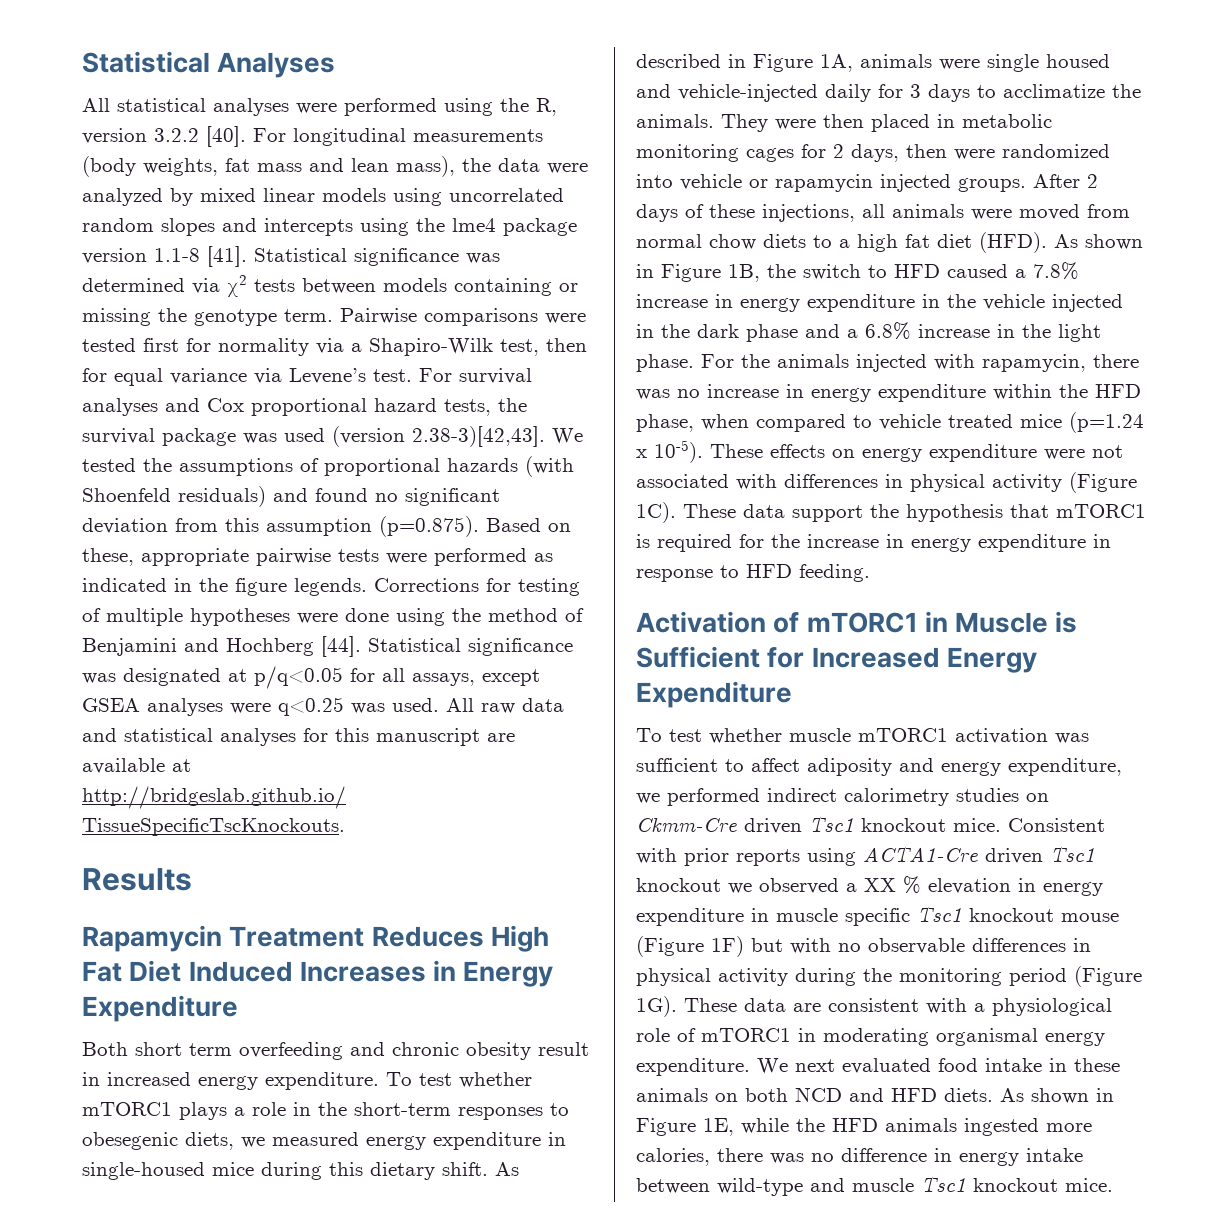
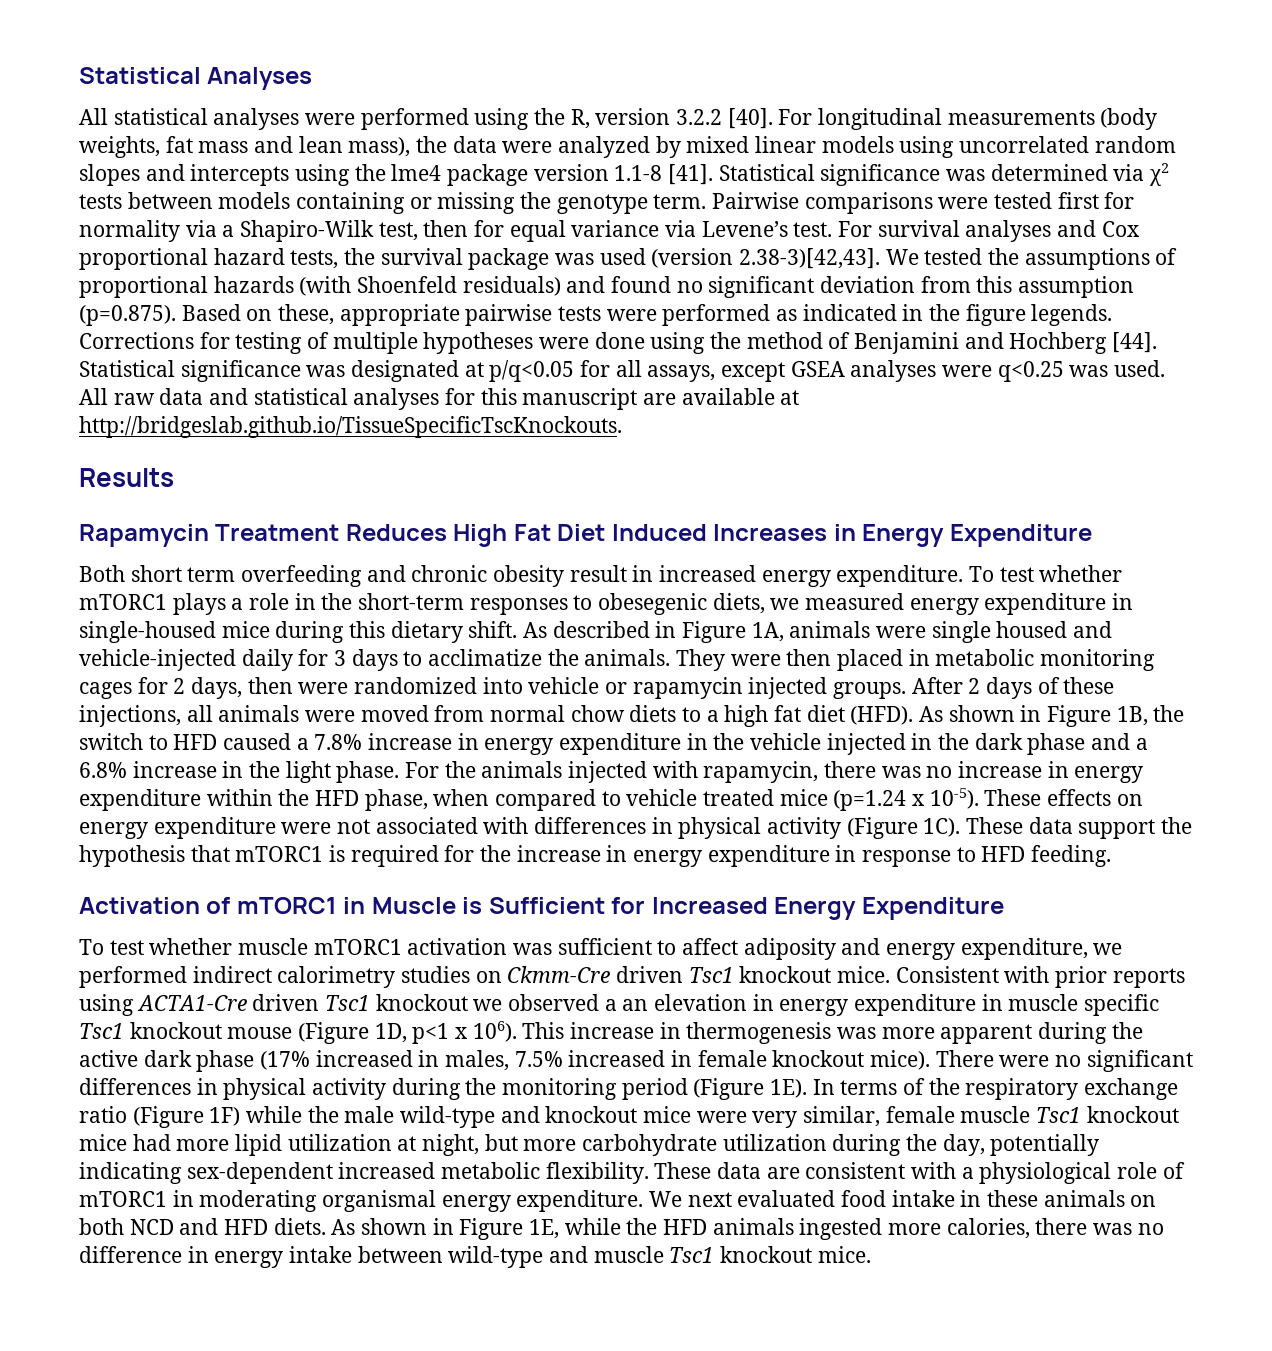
- Consistent with prior reports using ACTA1-Cre driven Tsc1 knockout we observed a XX % elevation in energy expenditure in muscle specific Tsc1 knockout mouse (Figure 1F) but with no observable differences in physical activity during the monitoring period (Figure 1G).
+ Consistent with prior reports using ACTA1-Cre driven Tsc1 knockout we observed a an elevation in energy expenditure in muscle specific Tsc1 knockout mouse (Figure 1D, p<1 x 106). This increase in thermogenesis was more apparent during the active dark phase (17% increased in males, 7.5% increased in female knockout mice). There were no significant differences in physical activity during the monitoring period (Figure 1E). In terms of the respiratory exchange ratio (Figure 1F) while the male wild-type and knockout mice were very similar, female muscle Tsc1 knockout mice had more lipid utilization at night, but more carbohydrate utilization during the day, potentially indicating sex-dependent increased metabolic flexibility.

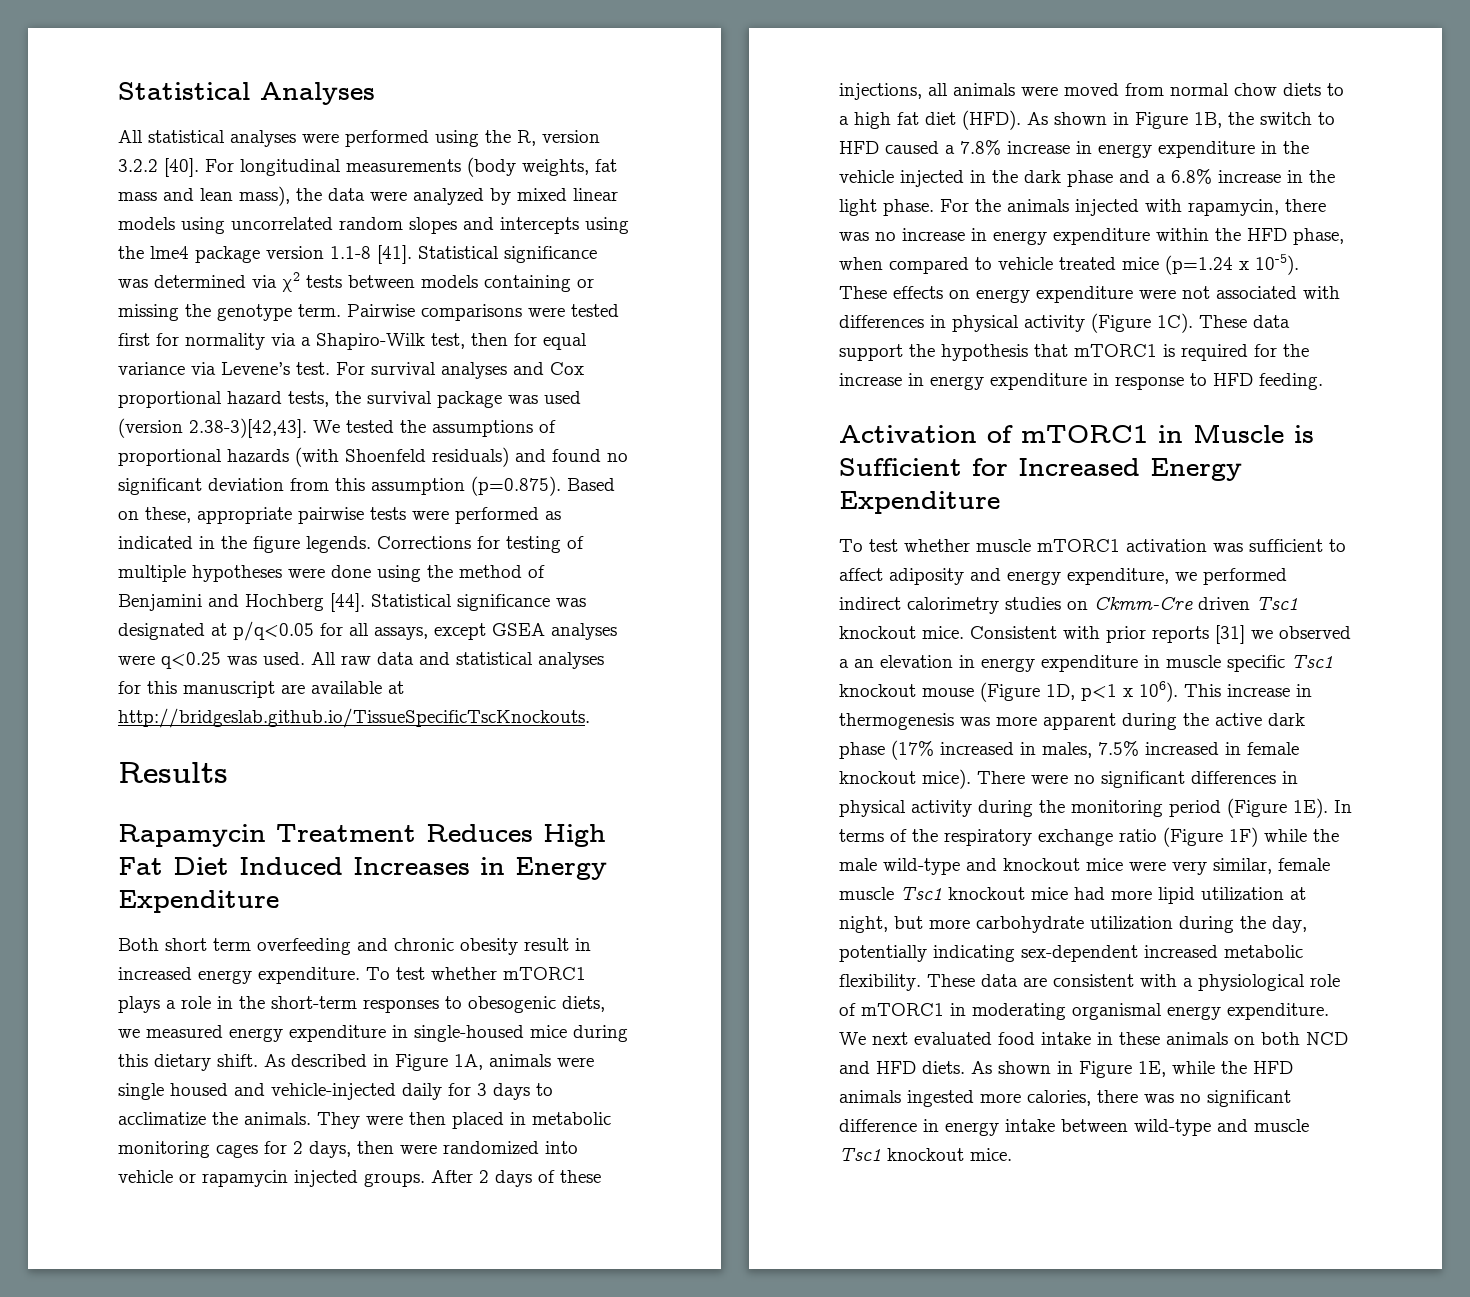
- To test whether mTORC1 plays a role in the short-term responses to obesegenic diets, we measured energy expenditure in single-housed mice during this dietary shift.
+ To test whether mTORC1 plays a role in the short-term responses to obesogenic diets, we measured energy expenditure in single-housed mice during this dietary shift.
- Consistent with prior reports using ACTA1-Cre driven Tsc1 knockout we observed a an elevation in energy expenditure in muscle specific Tsc1 knockout mouse (Figure 1D, p<1 x 106).
+ Consistent with prior reports [31] we observed a an elevation in energy expenditure in muscle specific Tsc1 knockout mouse (Figure 1D, p<1 x 106).
- As shown in Figure 1E, while the HFD animals ingested more calories, there was no difference in energy intake between wild-type and muscle Tsc1 knockout mice.
+ As shown in Figure 1E, while the HFD animals ingested more calories, there was no significant difference in energy intake between wild-type and muscle Tsc1 knockout mice.

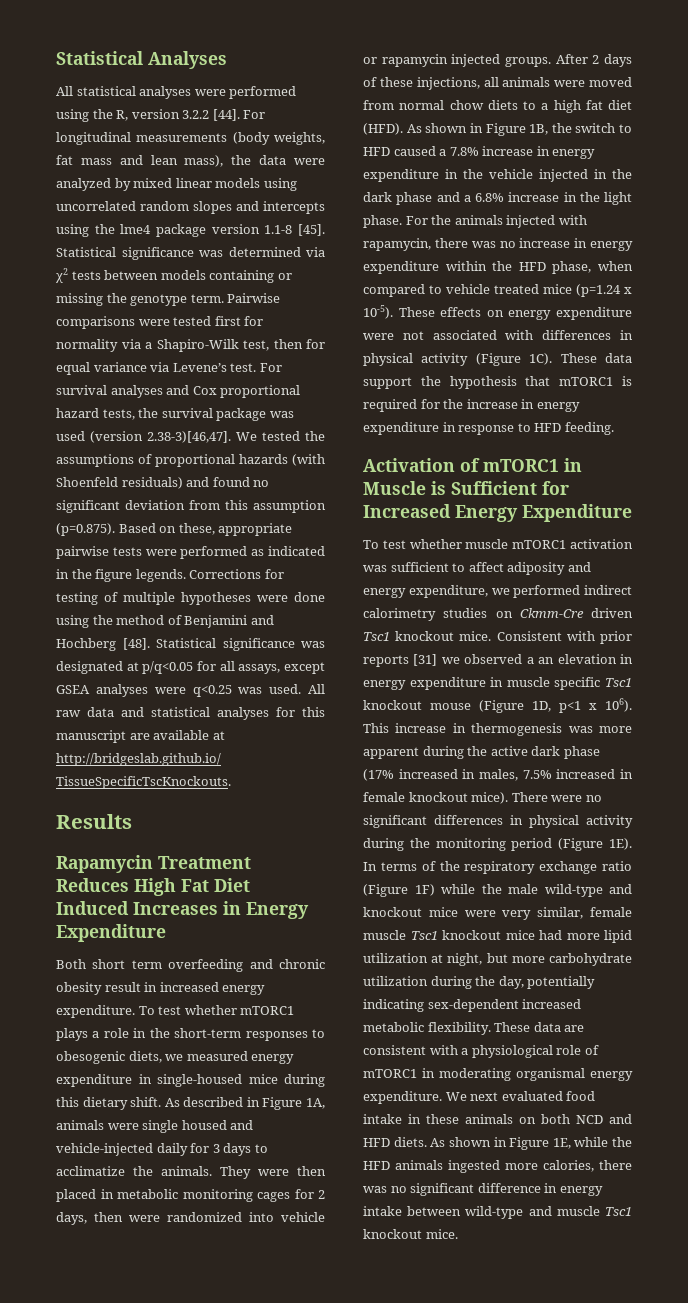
- All statistical analyses were performed using the R, version 3.2.2 [40].
+ All statistical analyses were performed using the R, version 3.2.2 [44].
- For longitudinal measurements (body weights, fat mass and lean mass), the data were analyzed by mixed linear models using uncorrelated random slopes and intercepts using the lme4 package version 1.1-8 [41].
+ For longitudinal measurements (body weights, fat mass and lean mass), the data were analyzed by mixed linear models using uncorrelated random slopes and intercepts using the lme4 package version 1.1-8 [45].
- For survival analyses and Cox proportional hazard tests, the survival package was used (version 2.38-3)[42,43]. We tested the assumptions of proportional hazards (with Shoenfeld residuals) and found no significant deviation from this assumption (p=0.875). Based on these, appropriate pairwise tests were performed as indicated in the figure legends.
+ For survival analyses and Cox proportional hazard tests, the survival package was used (version 2.38-3)[46,47]. We tested the assumptions of proportional hazards (with Shoenfeld residuals) and found no significant deviation from this assumption (p=0.875). Based on these, appropriate pairwise tests were performed as indicated in the figure legends.
- Corrections for testing of multiple hypotheses were done using the method of Benjamini and Hochberg [44].
+ Corrections for testing of multiple hypotheses were done using the method of Benjamini and Hochberg [48].

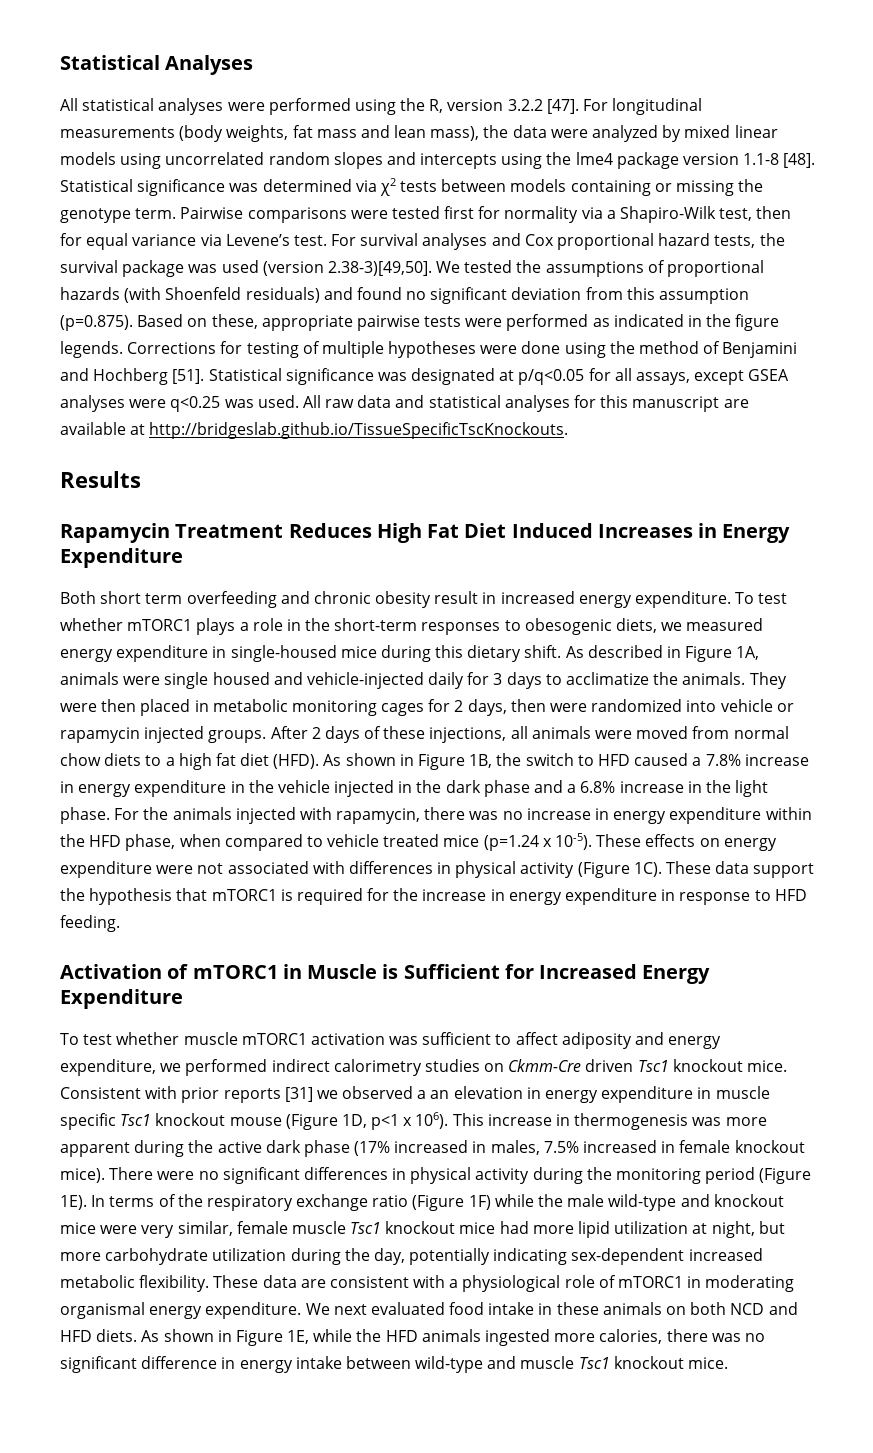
- All statistical analyses were performed using the R, version 3.2.2 [44].
+ All statistical analyses were performed using the R, version 3.2.2 [47].
- For longitudinal measurements (body weights, fat mass and lean mass), the data were analyzed by mixed linear models using uncorrelated random slopes and intercepts using the lme4 package version 1.1-8 [45].
+ For longitudinal measurements (body weights, fat mass and lean mass), the data were analyzed by mixed linear models using uncorrelated random slopes and intercepts using the lme4 package version 1.1-8 [48].
- For survival analyses and Cox proportional hazard tests, the survival package was used (version 2.38-3)[46,47]. We tested the assumptions of proportional hazards (with Shoenfeld residuals) and found no significant deviation from this assumption (p=0.875). Based on these, appropriate pairwise tests were performed as indicated in the figure legends.
+ For survival analyses and Cox proportional hazard tests, the survival package was used (version 2.38-3)[49,50]. We tested the assumptions of proportional hazards (with Shoenfeld residuals) and found no significant deviation from this assumption (p=0.875). Based on these, appropriate pairwise tests were performed as indicated in the figure legends.
- Corrections for testing of multiple hypotheses were done using the method of Benjamini and Hochberg [48].
+ Corrections for testing of multiple hypotheses were done using the method of Benjamini and Hochberg [51].

